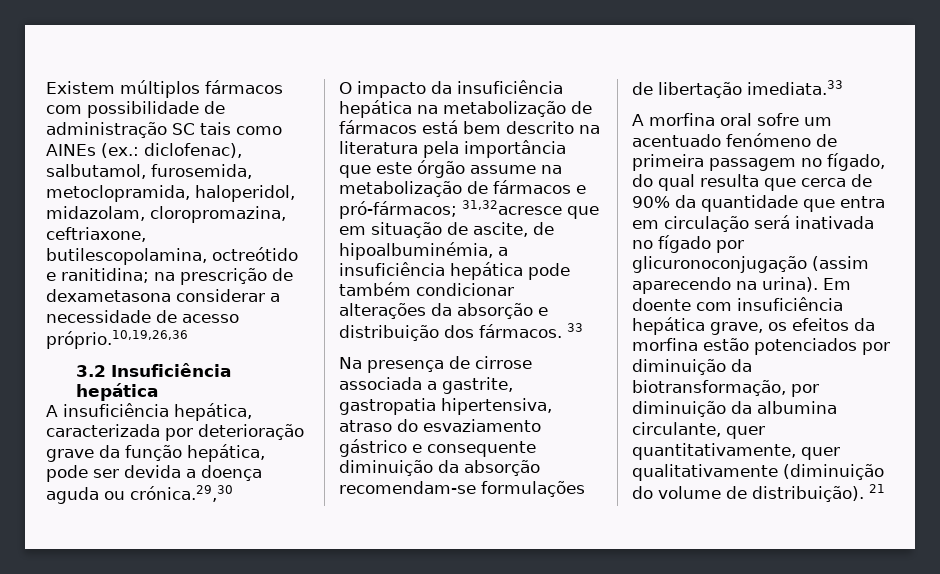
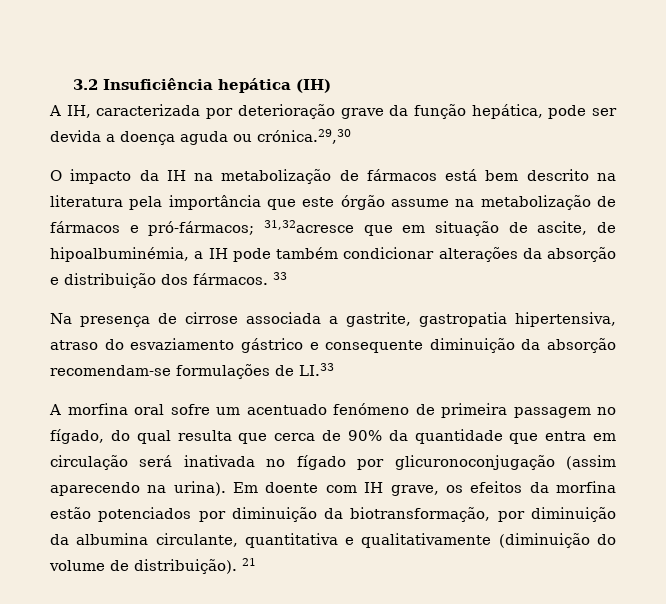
- Existem múltiplos fármacos com possibilidade de administração SC tais como AINEs (ex.: diclofenac), salbutamol, furosemida, metoclopramida, haloperidol, midazolam, cloropromazina, ceftriaxone, butilescopolamina, octreótido e ranitidina; na prescrição de dexametasona considerar a necessidade de acesso próprio.10,19,26,36
- 3.2 Insuficiência hepática
- A insuficiência hepática, caracterizada por deterioração grave da função hepática, pode ser devida a doença aguda ou crónica.29,30
+ 3.2 Insuficiência hepática (IH)
+ A IH, caracterizada por deterioração grave da função hepática, pode ser devida a doença aguda ou crónica.29,30
- O impacto da insuficiência hepática na metabolização de fármacos está bem descrito na literatura pela importância que este órgão assume na metabolização de fármacos e pró-fármacos; 31,32acresce que em situação de ascite, de hipoalbuminémia, a insuficiência hepática pode também condicionar alterações da absorção e distribuição dos fármacos.
+ O impacto da IH na metabolização de fármacos está bem descrito na literatura pela importância que este órgão assume na metabolização de fármacos e pró-fármacos; 31,32acresce que em situação de ascite, de hipoalbuminémia, a IH pode também condicionar alterações da absorção e distribuição dos fármacos.
- Na presença de cirrose associada a gastrite, gastropatia hipertensiva, atraso do esvaziamento gástrico e consequente diminuição da absorção recomendam-se formulações de libertação imediata.33
+ Na presença de cirrose associada a gastrite, gastropatia hipertensiva, atraso do esvaziamento gástrico e consequente diminuição da absorção recomendam-se formulações de LI.33
- Em doente com insuficiência hepática grave, os efeitos da morfina estão potenciados por diminuição da biotransformação, por diminuição da albumina circulante, quer quantitativamente, quer qualitativamente (diminuição do volume de distribuição).
+ Em doente com IH grave, os efeitos da morfina estão potenciados por diminuição da biotransformação, por diminuição da albumina circulante, quantitativa e qualitativamente (diminuição do volume de distribuição).

